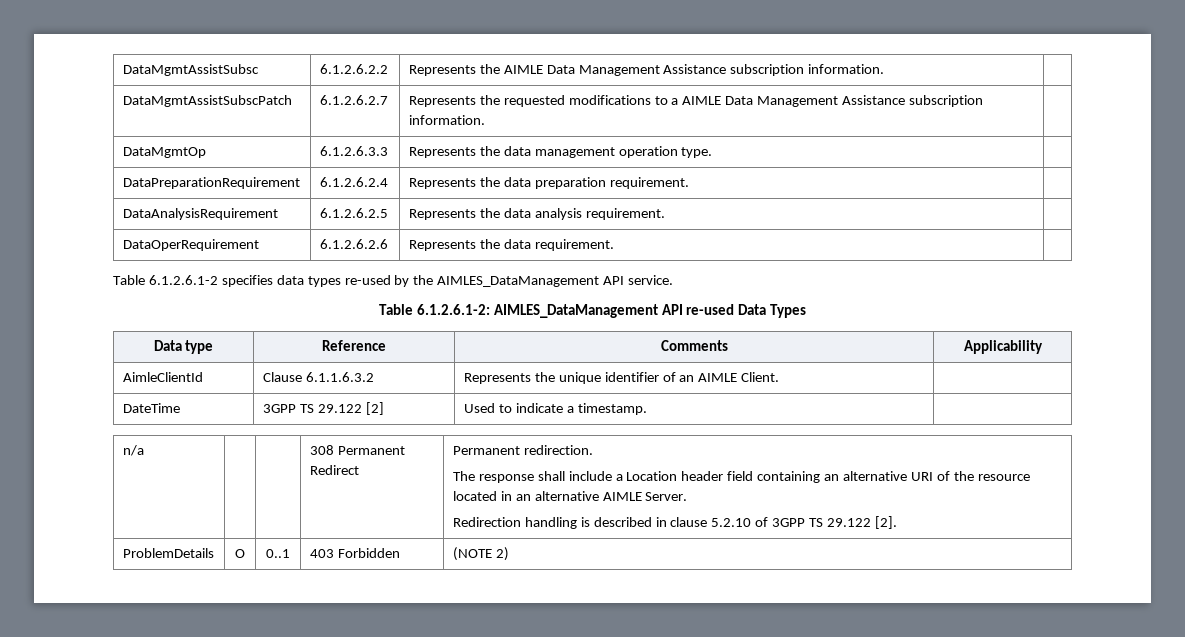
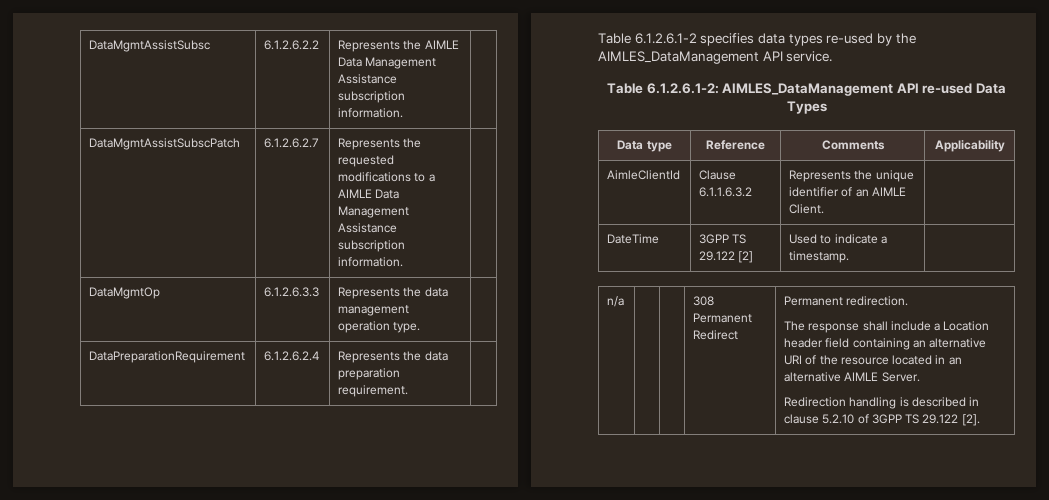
- DataAnalysisRequirement | 6.1.2.6.2.5 | Represents the data analysis requirement. |
- DataOperRequirement | 6.1.2.6.2.6 | Represents the data requirement. |
- ProblemDetails | O | 0..1 | 403 Forbidden | (NOTE 2)

